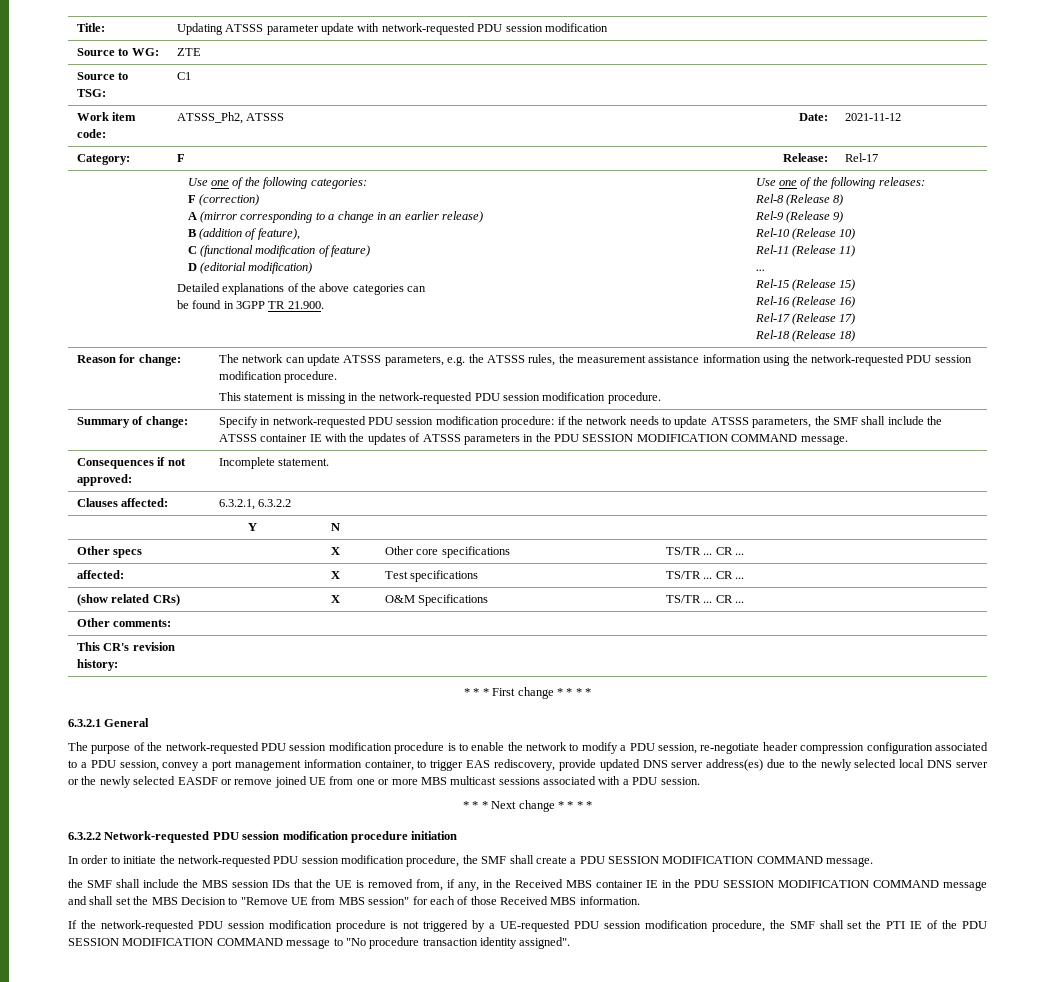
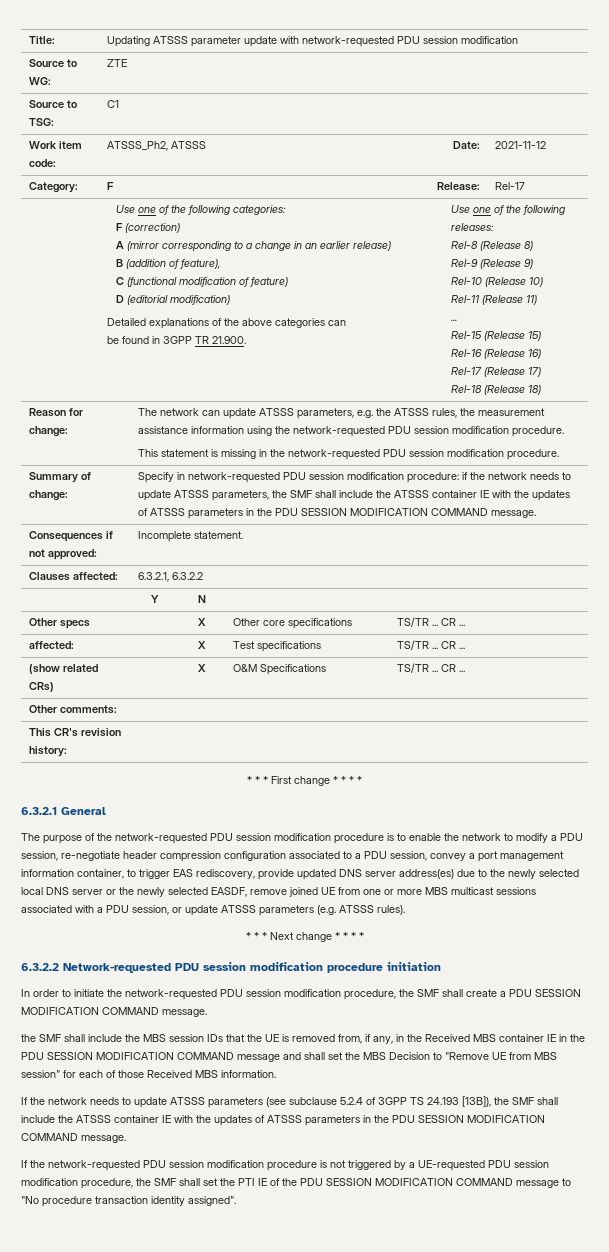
- The purpose of the network-requested PDU session modification procedure is to enable the network to modify a PDU session, re-negotiate header compression configuration associated to a PDU session, convey a port management information container, to trigger EAS rediscovery, provide updated DNS server address(es) due to the newly selected local DNS server or the newly selected EASDF or remove joined UE from one or more MBS multicast sessions associated with a PDU session.
+ The purpose of the network-requested PDU session modification procedure is to enable the network to modify a PDU session, re-negotiate header compression configuration associated to a PDU session, convey a port management information container, to trigger EAS rediscovery, provide updated DNS server address(es) due to the newly selected local DNS server or the newly selected EASDF, remove joined UE from one or more MBS multicast sessions associated with a PDU session, or update ATSSS parameters (e.g. ATSSS rules).
+ If the network needs to update ATSSS parameters (see subclause 5.2.4 of 3GPP TS 24.193 [13B]), the SMF shall include the ATSSS container IE with the updates of ATSSS parameters in the PDU SESSION MODIFICATION COMMAND message.

